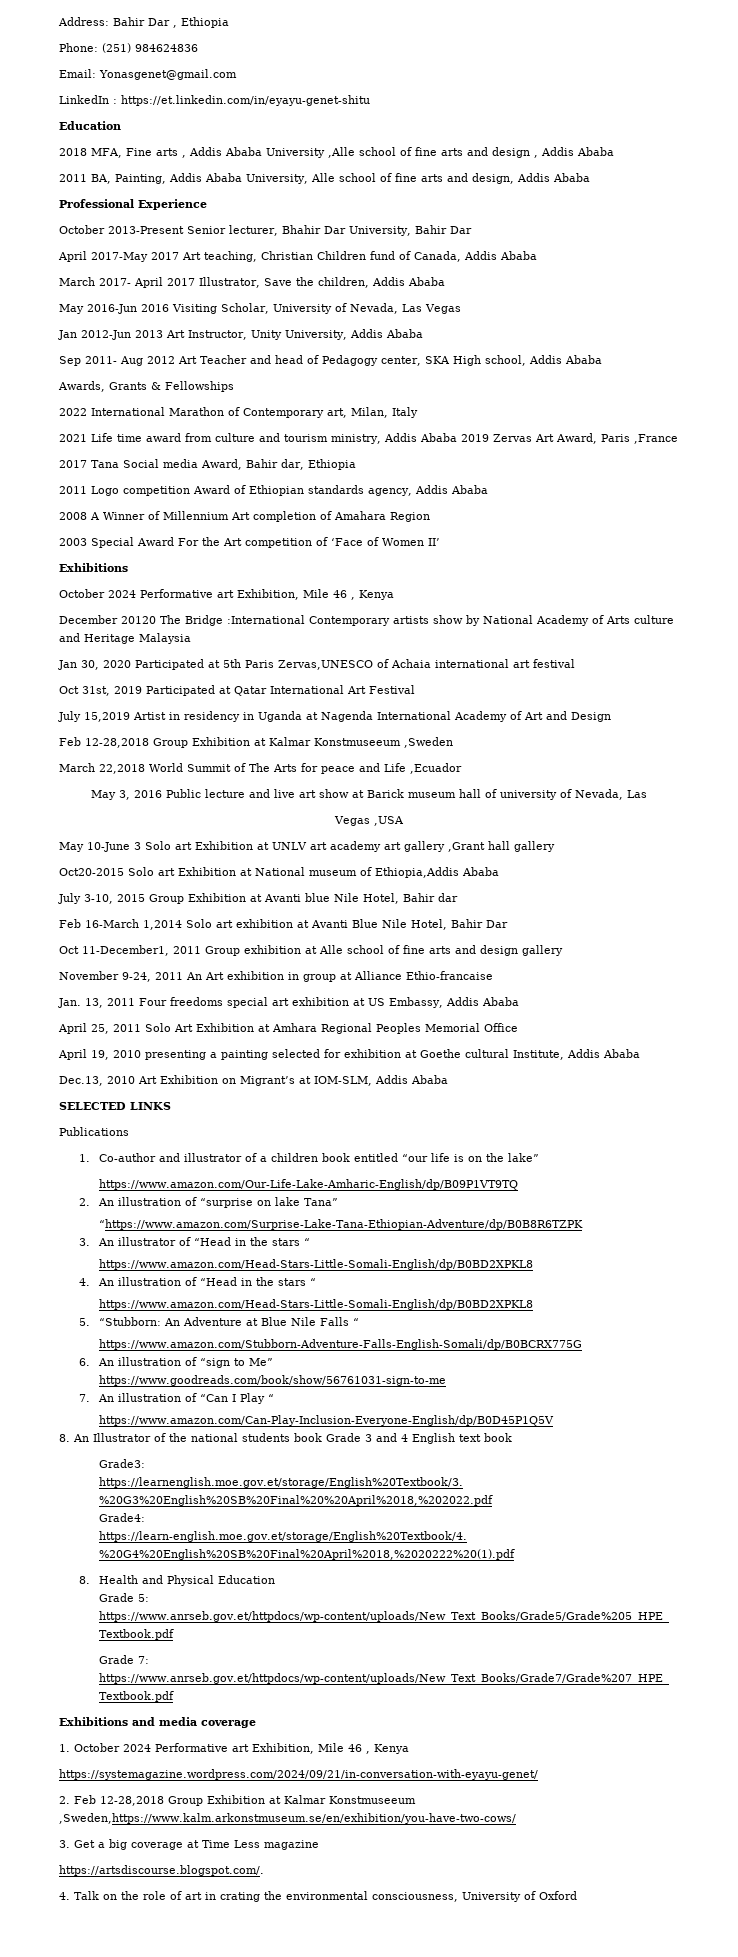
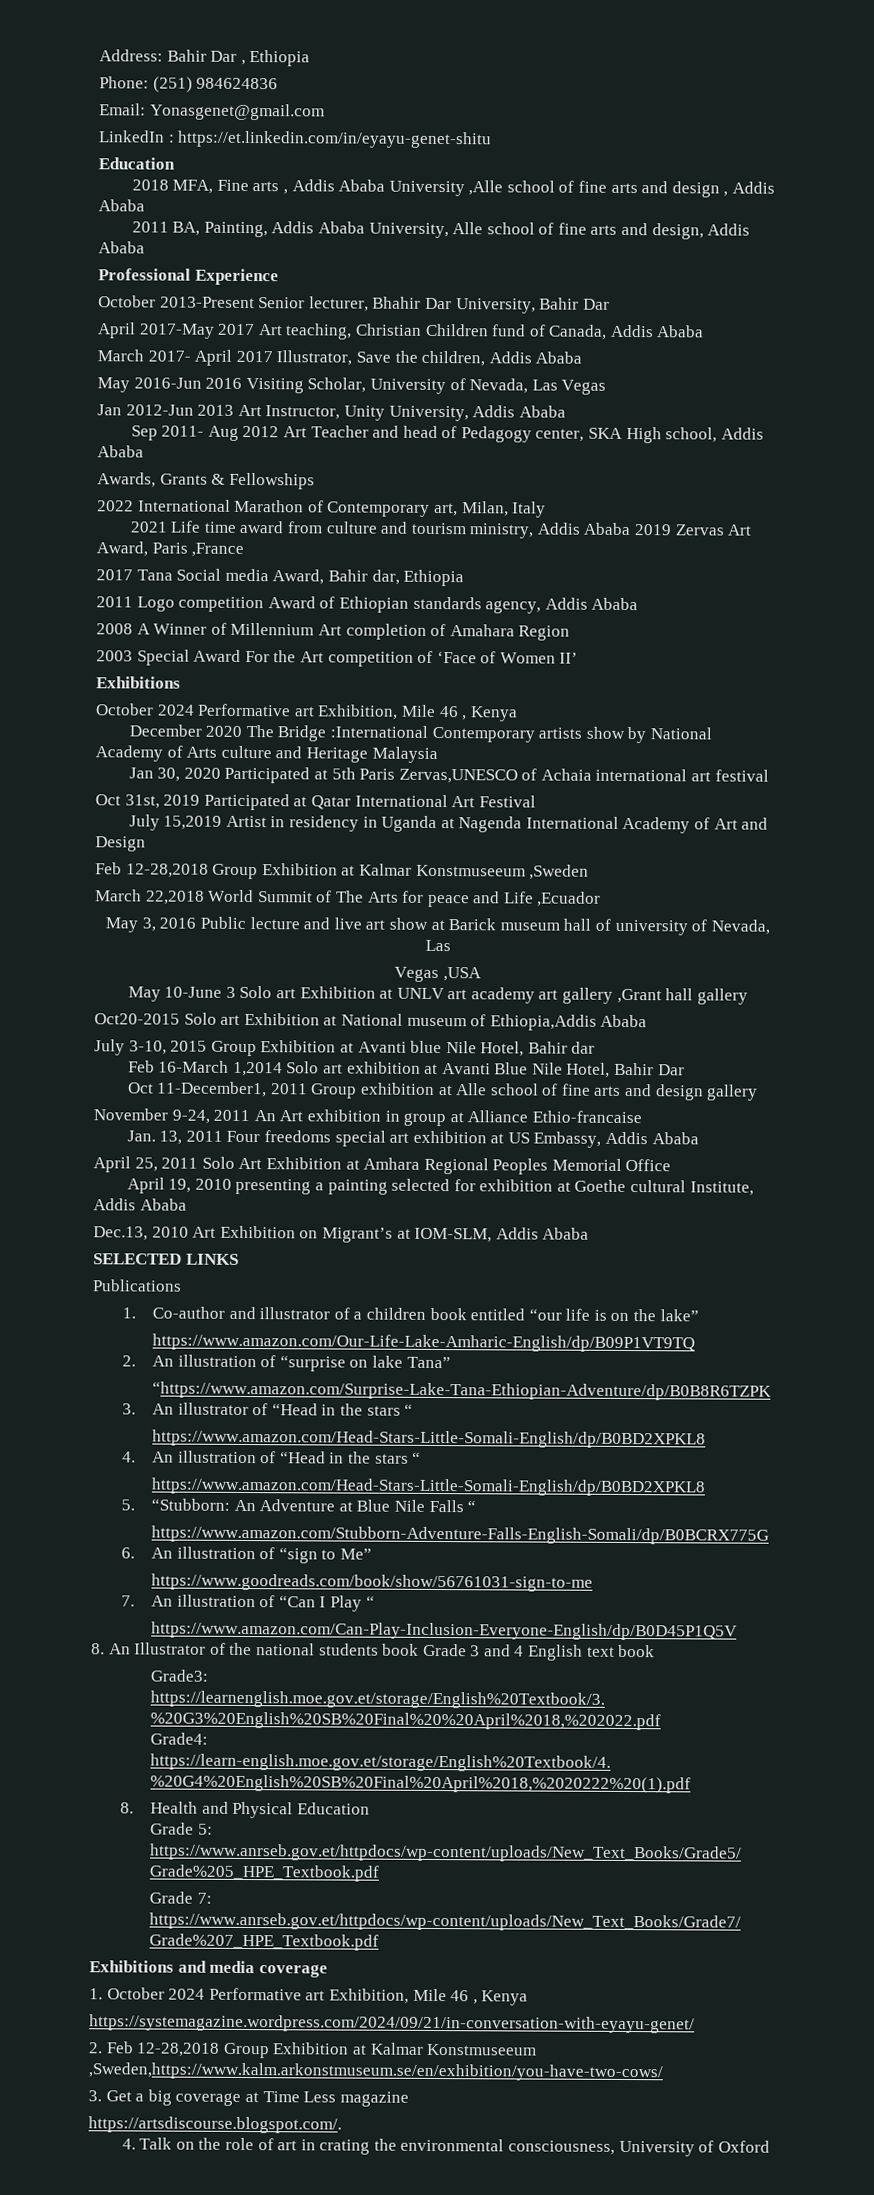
- December 20120 The Bridge :International Contemporary artists show by National Academy of Arts culture and Heritage Malaysia
+ December 2020 The Bridge :International Contemporary artists show by National Academy of Arts culture and Heritage Malaysia

